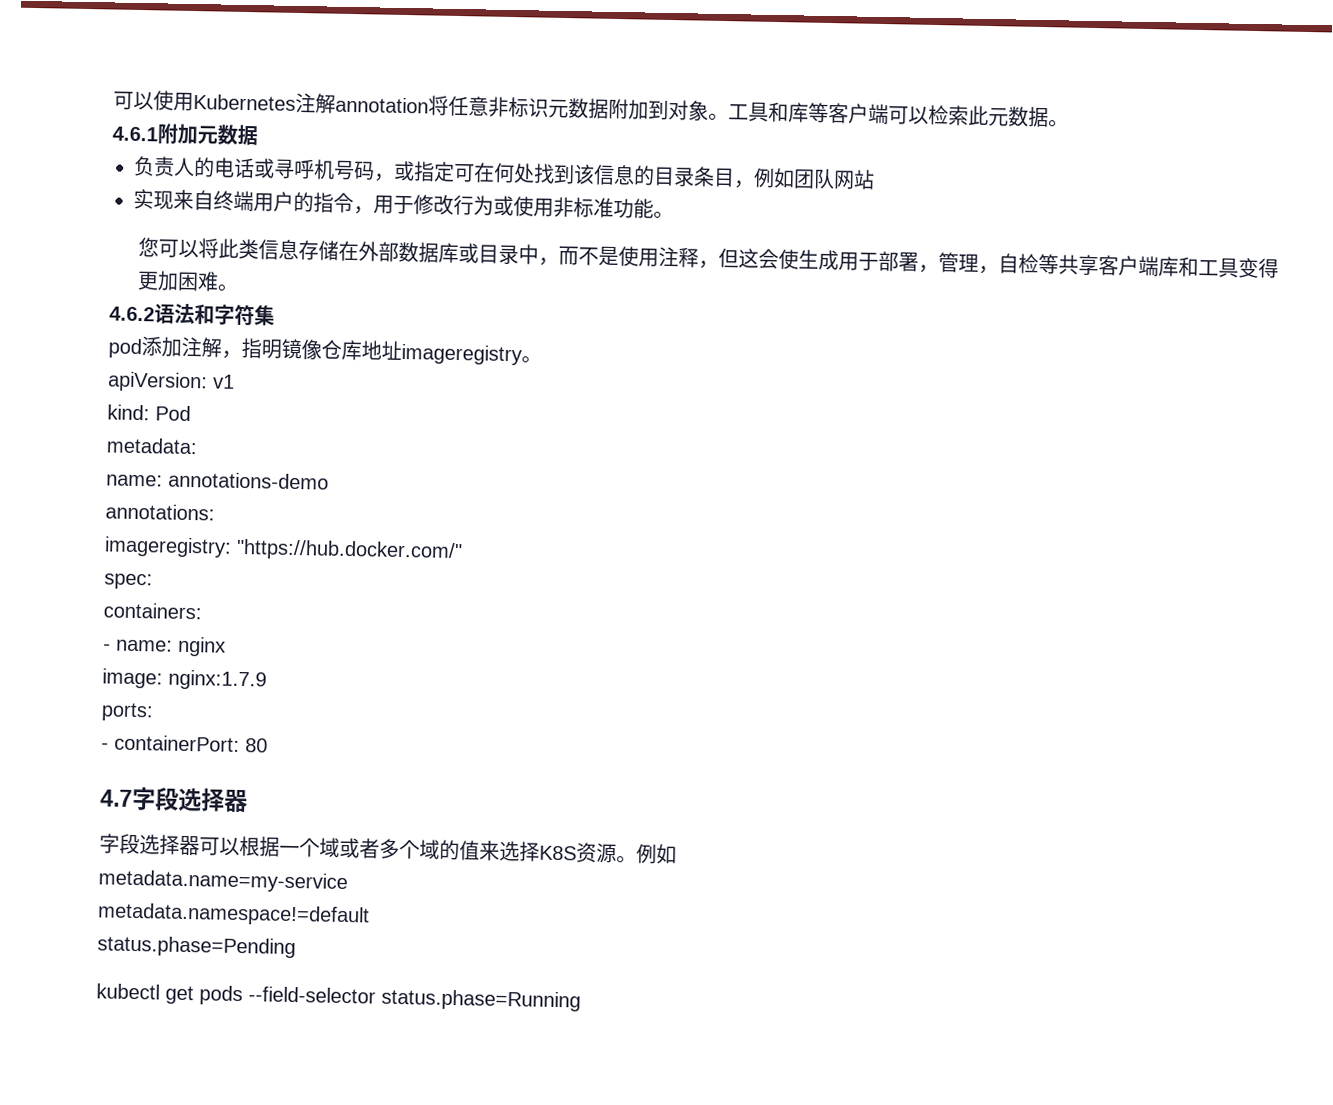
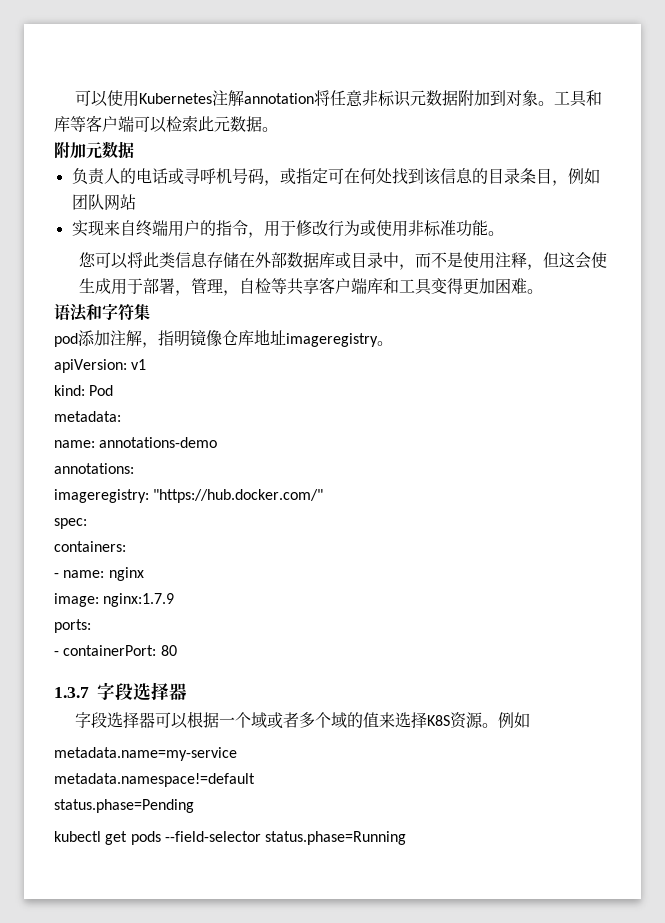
- 4.6.1附加元数据
+ 附加元数据
- 4.6.2语法和字符集
+ 语法和字符集
- 4.7字段选择器
+ 1.3.7字段选择器

